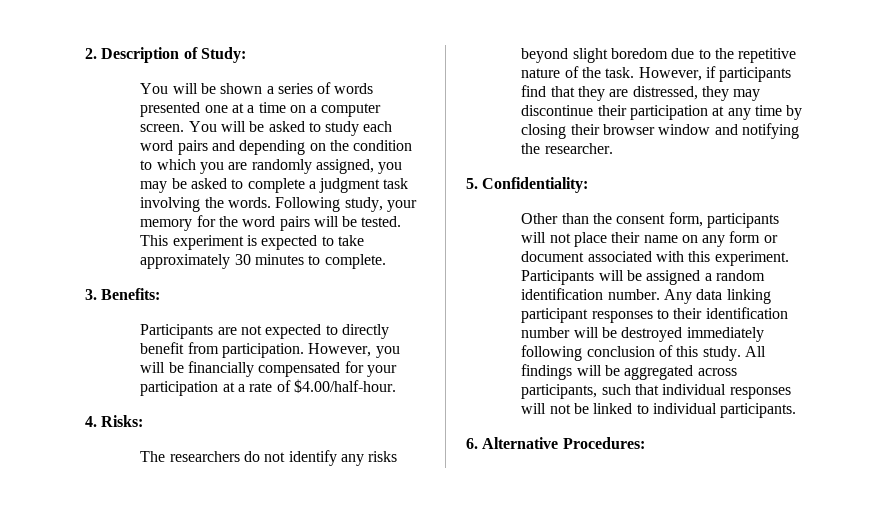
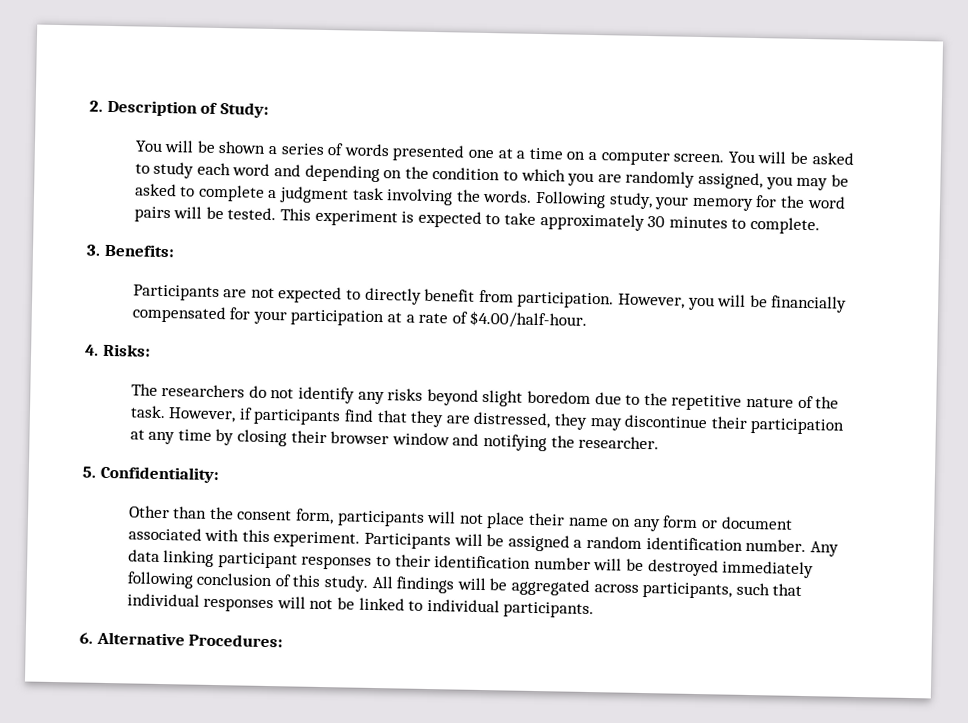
- You will be asked to study each word pairs and depending on the condition to which you are randomly assigned, you may be asked to complete a judgment task involving the words.
+ You will be asked to study each word and depending on the condition to which you are randomly assigned, you may be asked to complete a judgment task involving the words.

